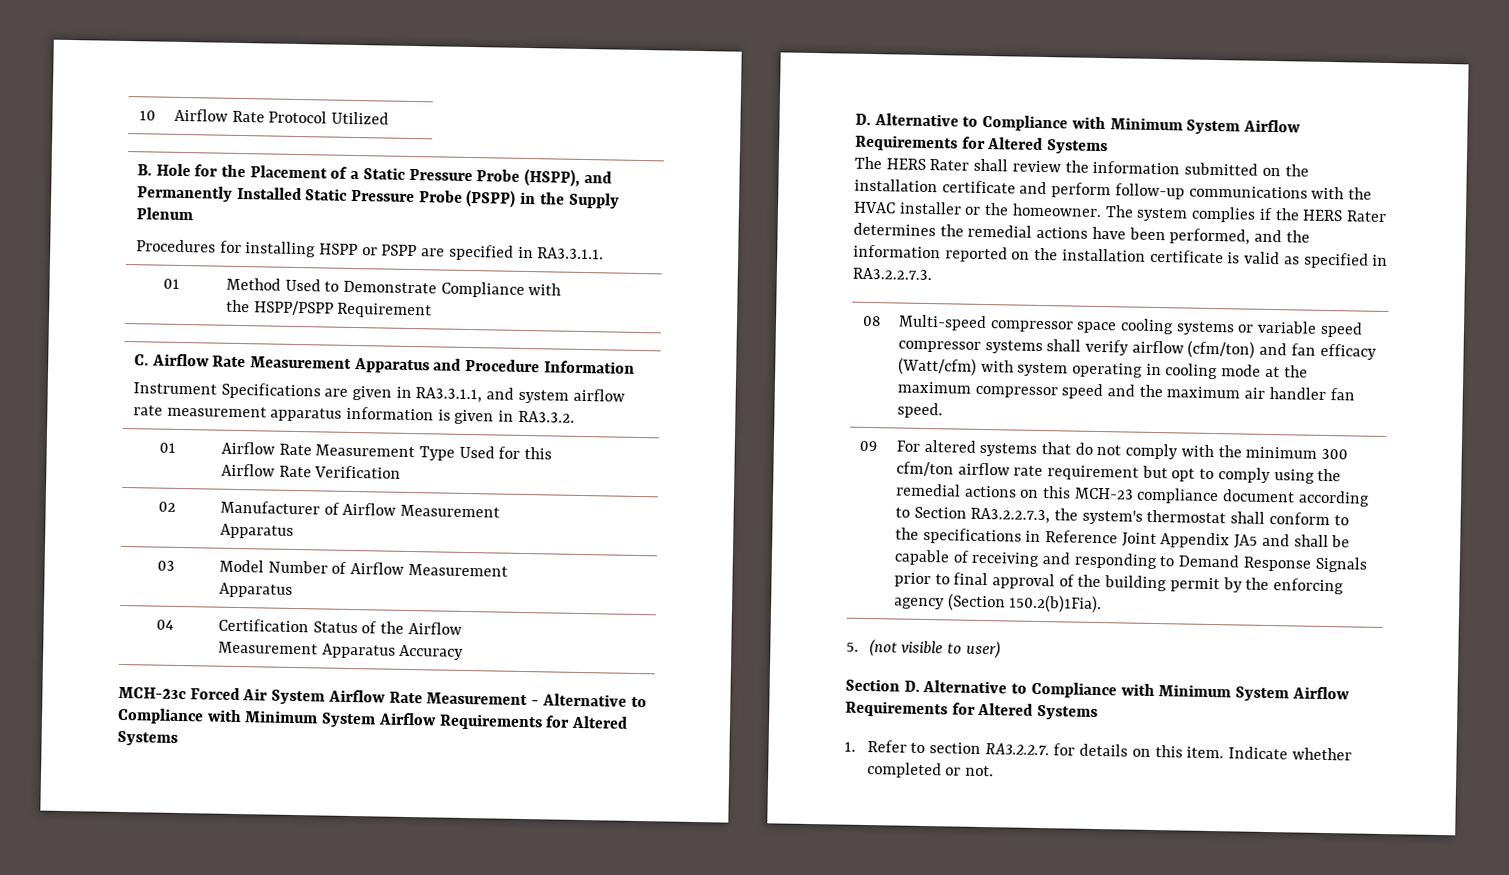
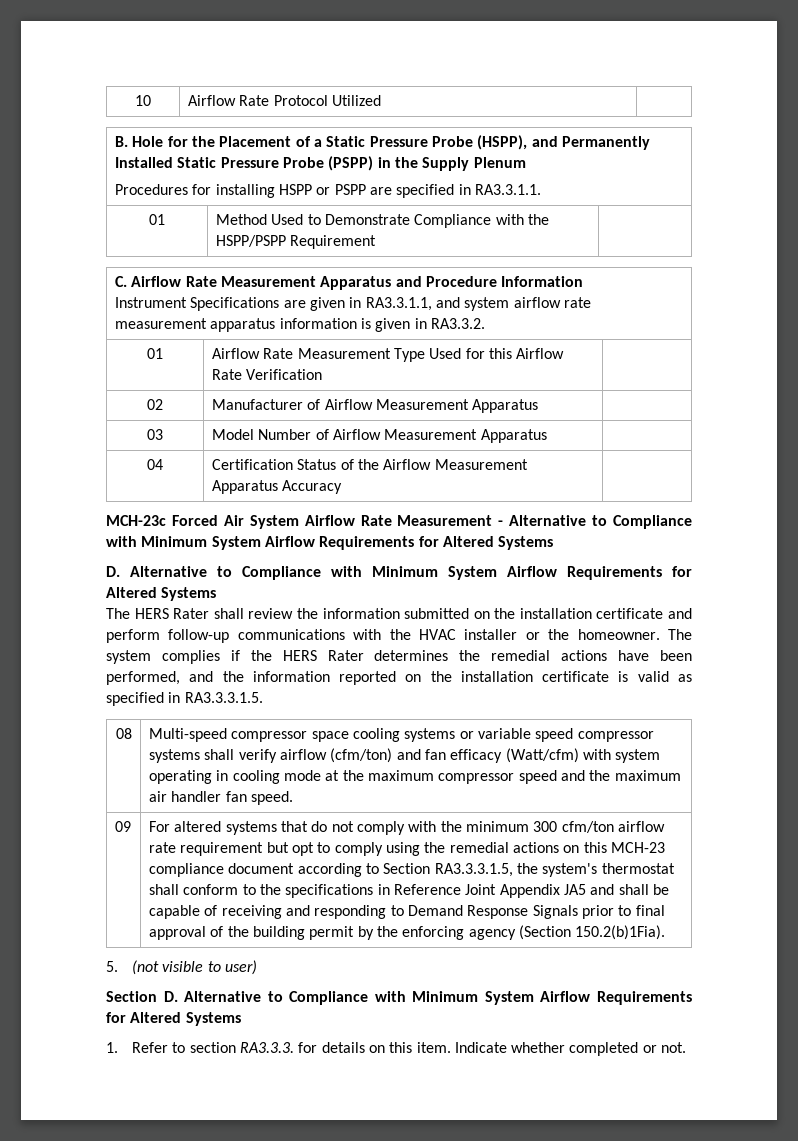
- The system complies if the HERS Rater determines the remedial actions have been performed, and the information reported on the installation certificate is valid as specified in RA3.2.2.7.3.
+ The system complies if the HERS Rater determines the remedial actions have been performed, and the information reported on the installation certificate is valid as specified in RA3.3.3.1.5.
- For altered systems that do not comply with the minimum 300 cfm/ton airflow rate requirement but opt to comply using the remedial actions on this MCH-23 compliance document according to Section RA3.2.2.7.3, the system's thermostat shall conform to the specifications in Reference Joint Appendix JA5 and shall be capable of receiving and responding to Demand Response Signals prior to final approval of the building permit by the enforcing agency (Section 150.2(b)1Fia).
+ For altered systems that do not comply with the minimum 300 cfm/ton airflow rate requirement but opt to comply using the remedial actions on this MCH-23 compliance document according to Section RA3.3.3.1.5, the system's thermostat shall conform to the specifications in Reference Joint Appendix JA5 and shall be capable of receiving and responding to Demand Response Signals prior to final approval of the building permit by the enforcing agency (Section 150.2(b)1Fia).
- 1. Refer to section RA3.2.2.7. for details on this item.
+ 1. Refer to section RA3.3.3. for details on this item.

